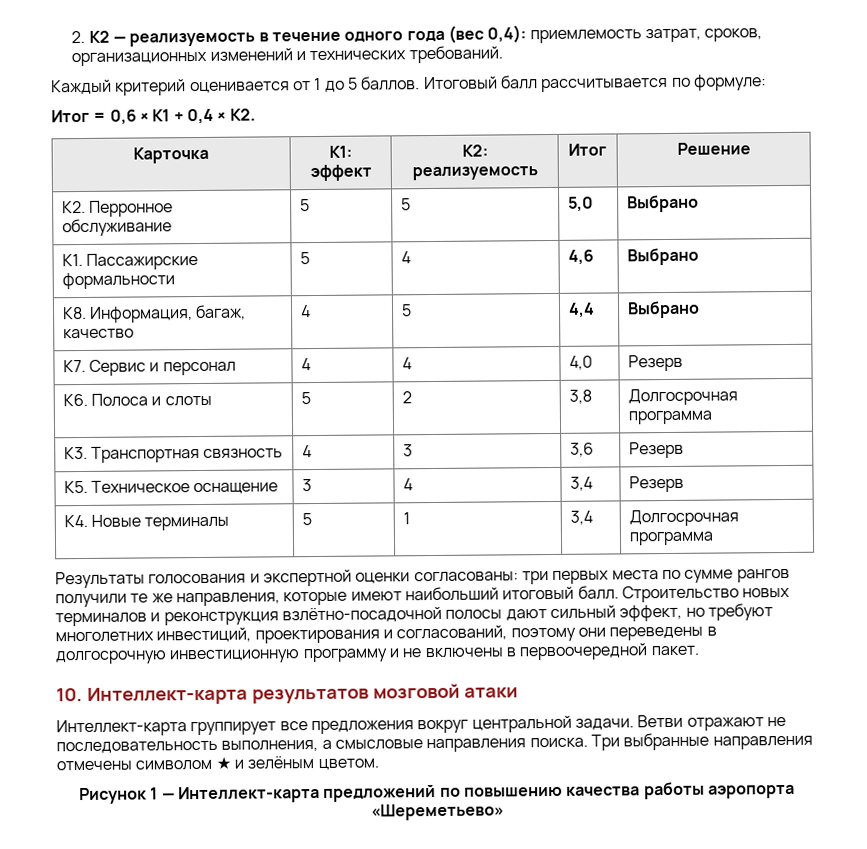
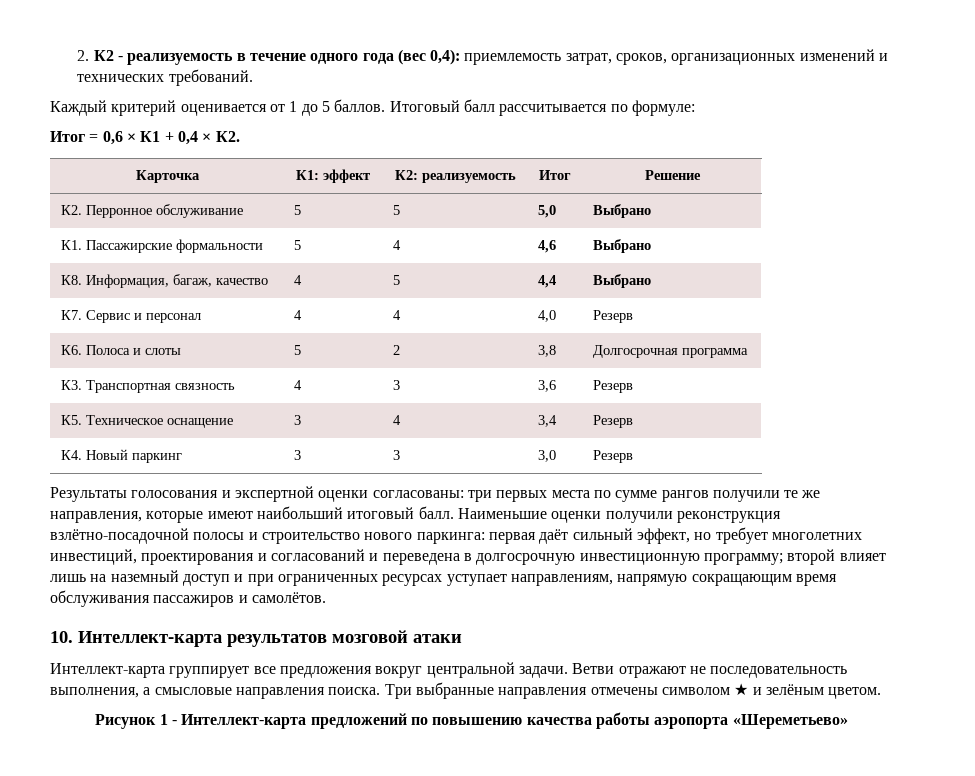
- 2. К2 — реализуемость в течение одного года (вес 0,4): приемлемость затрат, сроков, организационных изменений и технических требований.
+ 2. К2 - реализуемость в течение одного года (вес 0,4): приемлемость затрат, сроков, организационных изменений и технических требований.
- К4. Новые терминалы | 5 | 1 | 3,4 | Долгосрочная программа
+ К4. Новый паркинг | 3 | 3 | 3,0 | Резерв
- Строительство новых терминалов и реконструкция взлётно-посадочной полосы дают сильный эффект, но требуют многолетних инвестиций, проектирования и согласований, поэтому они переведены в долгосрочную инвестиционную программу и не включены в первоочередной пакет.
+ Наименьшие оценки получили реконструкция взлётно-посадочной полосы и строительство нового паркинга: первая даёт сильный эффект, но требует многолетних инвестиций, проектирования и согласований и переведена в долгосрочную инвестиционную программу; второй влияет лишь на наземный доступ и при ограниченных ресурсах уступает направлениям, напрямую сокращающим время обслуживания пассажиров и самолётов.
- Рисунок 1 — Интеллект-карта предложений по повышению качества работы аэропорта «Шереметьево»
+ Рисунок 1 - Интеллект-карта предложений по повышению качества работы аэропорта «Шереметьево»

